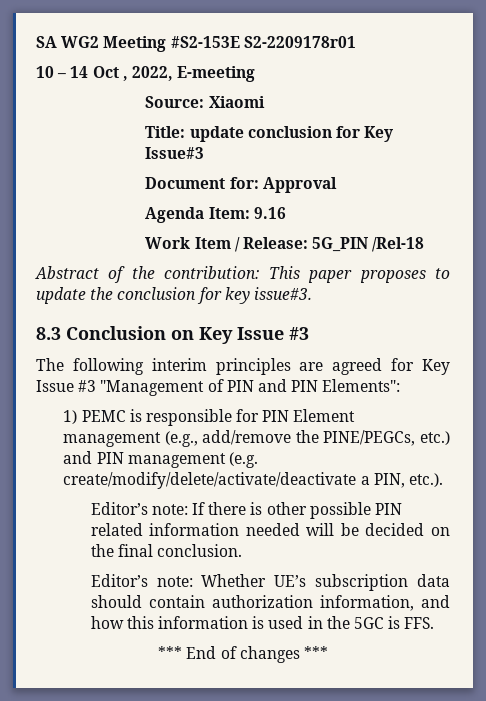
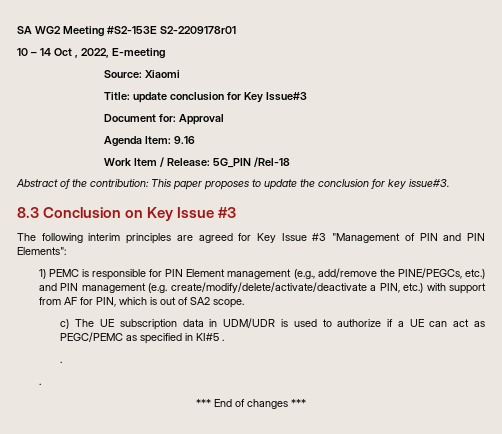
- 1) PEMC is responsible for PIN Element management (e.g., add/remove the PINE/PEGCs, etc.) and PIN management (e.g. create/modify/delete/activate/deactivate a PIN, etc.).
- Editor’s note: If there is other possible PIN related information needed will be decided on the final conclusion.
- Editor’s note: Whether UE’s subscription data should contain authorization information, and how this information is used in the 5GC is FFS.
+ 1) PEMC is responsible for PIN Element management (e.g., add/remove the PINE/PEGCs, etc.) and PIN management (e.g. create/modify/delete/activate/deactivate a PIN, etc.) with support from AF for PIN, which is out of SA2 scope.
+ c) The UE subscription data in UDM/UDR is used to authorize if a UE can act as PEGC/PEMC as specified in KI#5 .
+ .
+ .

